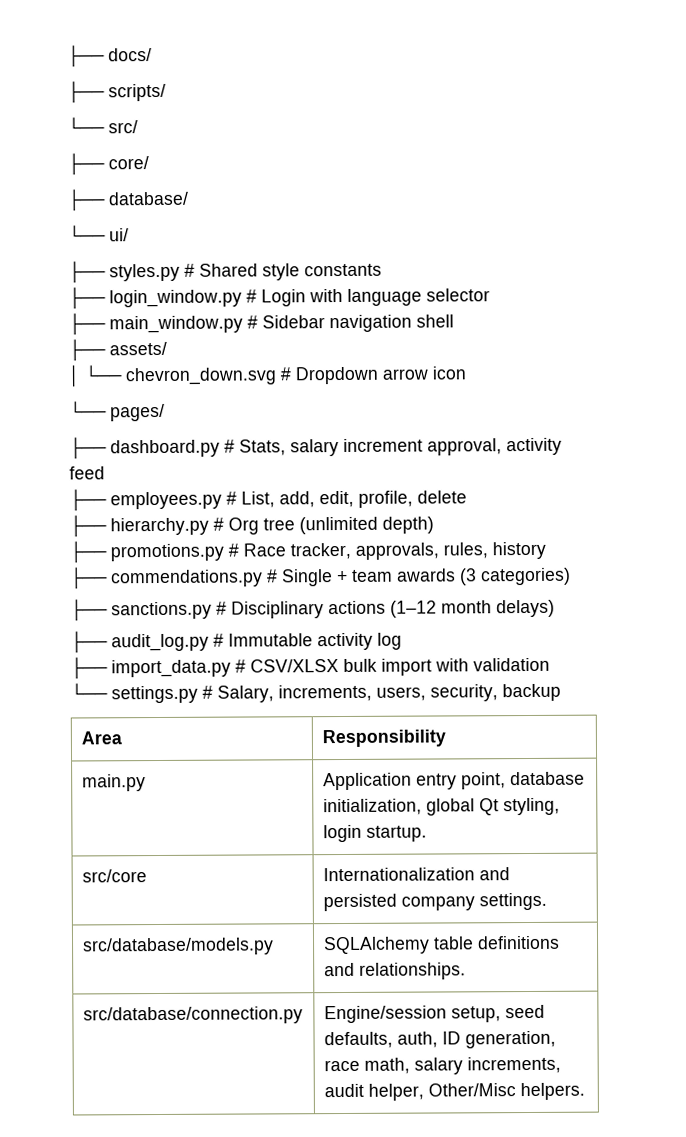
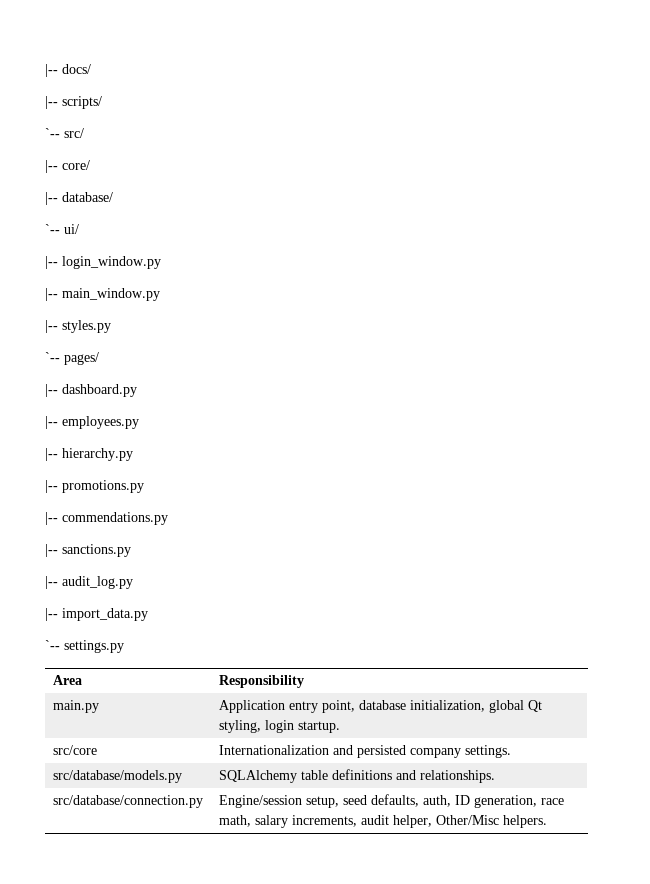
- ├── docs/
+ |-- docs/
- ├── scripts/
+ |-- scripts/
- └── src/
+ `-- src/
- ├── core/
+ |-- core/
- ├── database/
+ |-- database/
- └── ui/
+ `-- ui/
- ├── styles.py # Shared style constants
- ├── login_window.py # Login with language selector
- ├── main_window.py # Sidebar navigation shell
- ├── assets/
- │ └── chevron_down.svg # Dropdown arrow icon
- └── pages/
+ |-- login_window.py
+ |-- main_window.py
+ |-- styles.py
+ `-- pages/
- ├── dashboard.py # Stats, salary increment approval, activity feed
- ├── employees.py # List, add, edit, profile, delete
- ├── hierarchy.py # Org tree (unlimited depth)
- ├── promotions.py # Race tracker, approvals, rules, history
- ├── commendations.py # Single + team awards (3 categories)
- ├── sanctions.py # Disciplinary actions (1–12 month delays)
- ├── audit_log.py # Immutable activity log
- ├── import_data.py # CSV/XLSX bulk import with validation
- └── settings.py # Salary, increments, users, security, backup
+ |-- dashboard.py
+ |-- employees.py
+ |-- hierarchy.py
+ |-- promotions.py
+ |-- commendations.py
+ |-- sanctions.py
+ |-- audit_log.py
+ |-- import_data.py
+ `-- settings.py

